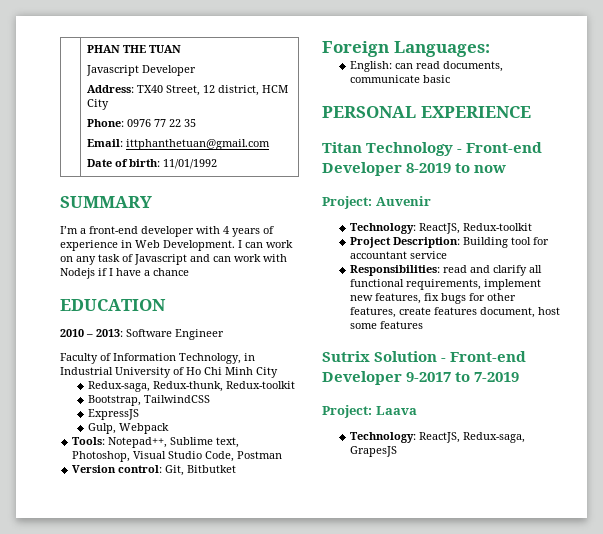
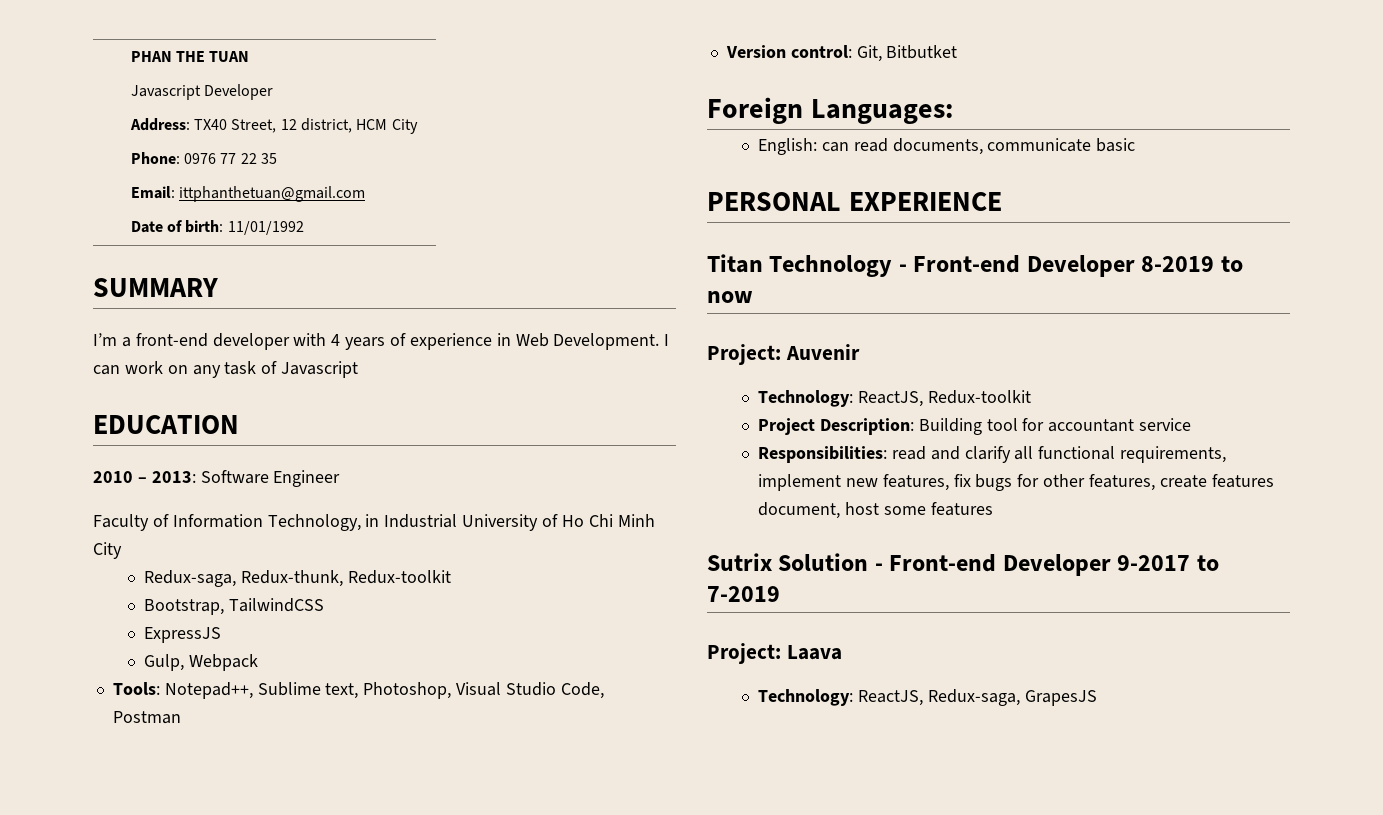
- I can work on any task of Javascript and can work with Nodejs if I have a chance
+ I can work on any task of Javascript

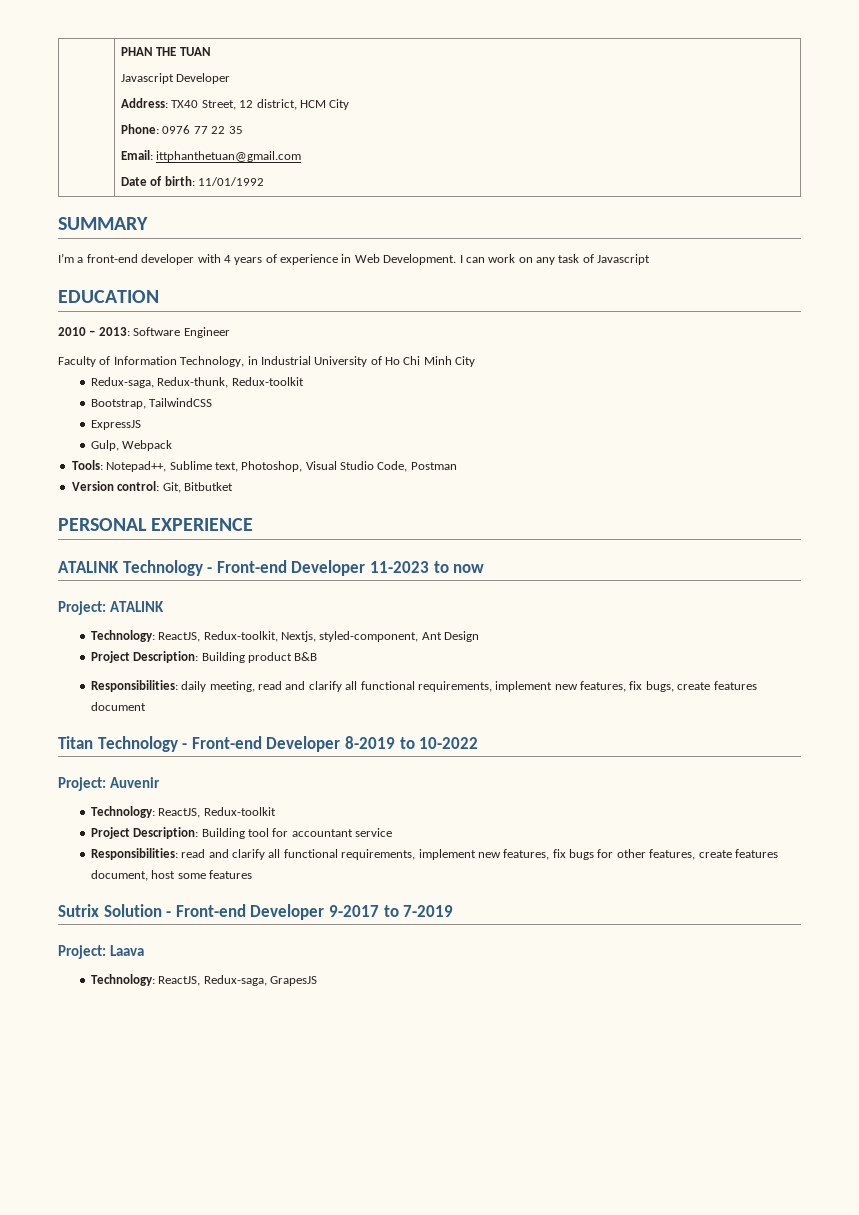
- Foreign Languages:
- English: can read documents, communicate basic
  PERSONAL EXPERIENCE
+ ATALINK Technology - Front-end Developer 11-2023 to now
+ Project: ATALINK
+ Technology: ReactJS, Redux-toolkit, Nextjs, styled-component, Ant Design
+ Project Description: Building product B&B
+ Responsibilities: daily meeting, read and clarify all functional requirements, implement new features, fix bugs, create features document
- Titan Technology - Front-end Developer 8-2019 to now
+ Titan Technology - Front-end Developer 8-2019 to 10-2022

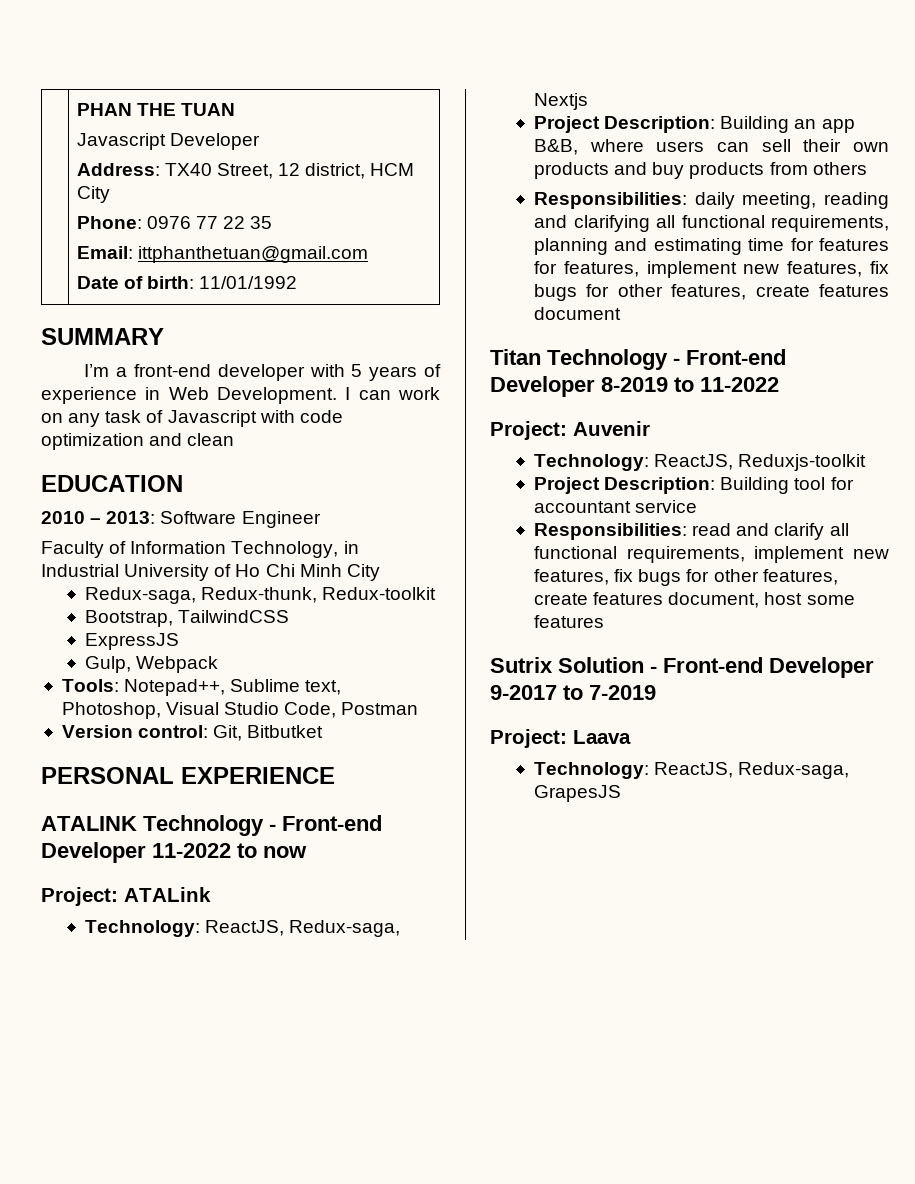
- I’m a front-end developer with 4 years of experience in Web Development.
+ I’m a front-end developer with 5 years of experience in Web Development.
- I can work on any task of Javascript
+ I can work on any task of Javascript with code optimization and clean
- ATALINK Technology - Front-end Developer 11-2023 to now
+ ATALINK Technology - Front-end Developer 11-2022 to now
- Project: ATALINK
- Technology: ReactJS, Redux-toolkit, Nextjs, styled-component, Ant Design
- Project Description: Building product B&B
- Responsibilities: daily meeting, read and clarify all functional requirements, implement new features, fix bugs, create features document
+ Project: ATALink
+ Technology: ReactJS, Redux-saga, Nextjs
+ Project Description: Building an app B&B, where users can sell their own products and buy products from others
+ Responsibilities: daily meeting, reading and clarifying all functional requirements, planning and estimating time for features for features, implement new features, fix bugs for other features, create features document
- Titan Technology - Front-end Developer 8-2019 to 10-2022
+ Titan Technology - Front-end Developer 8-2019 to 11-2022
- Technology: ReactJS, Redux-toolkit
+ Technology: ReactJS, Reduxjs-toolkit

